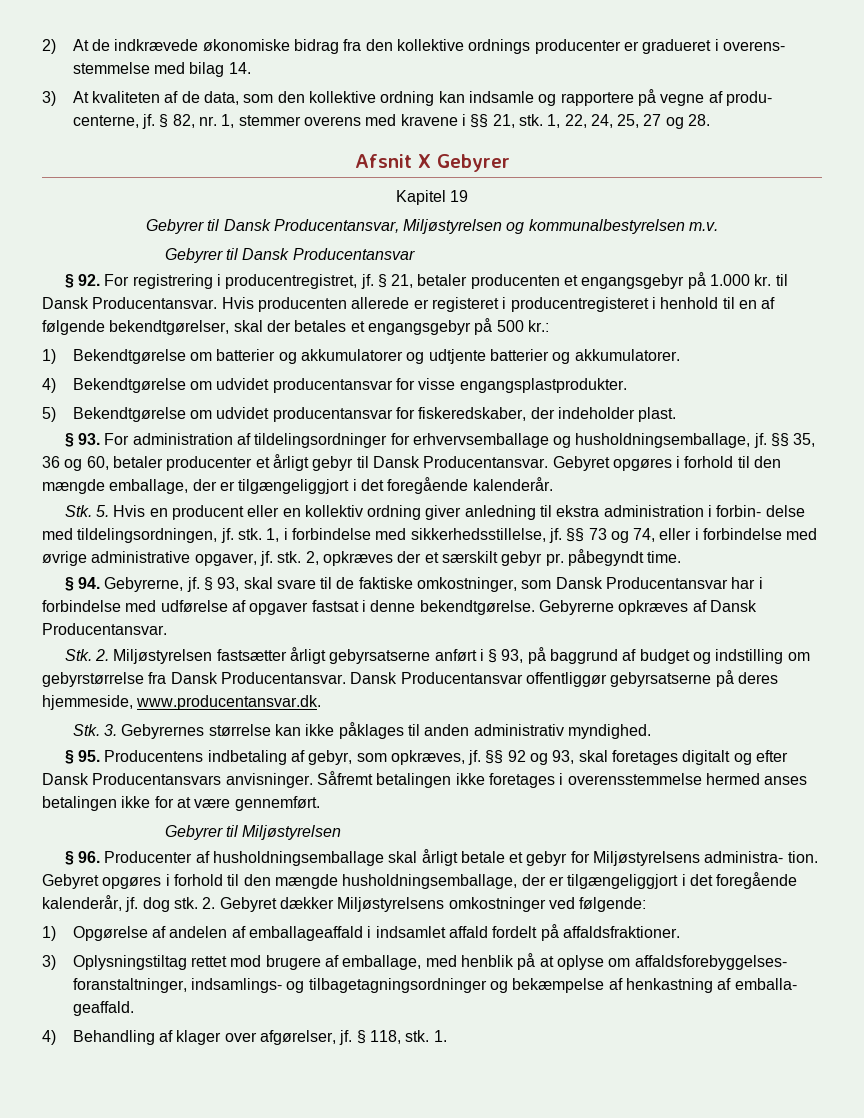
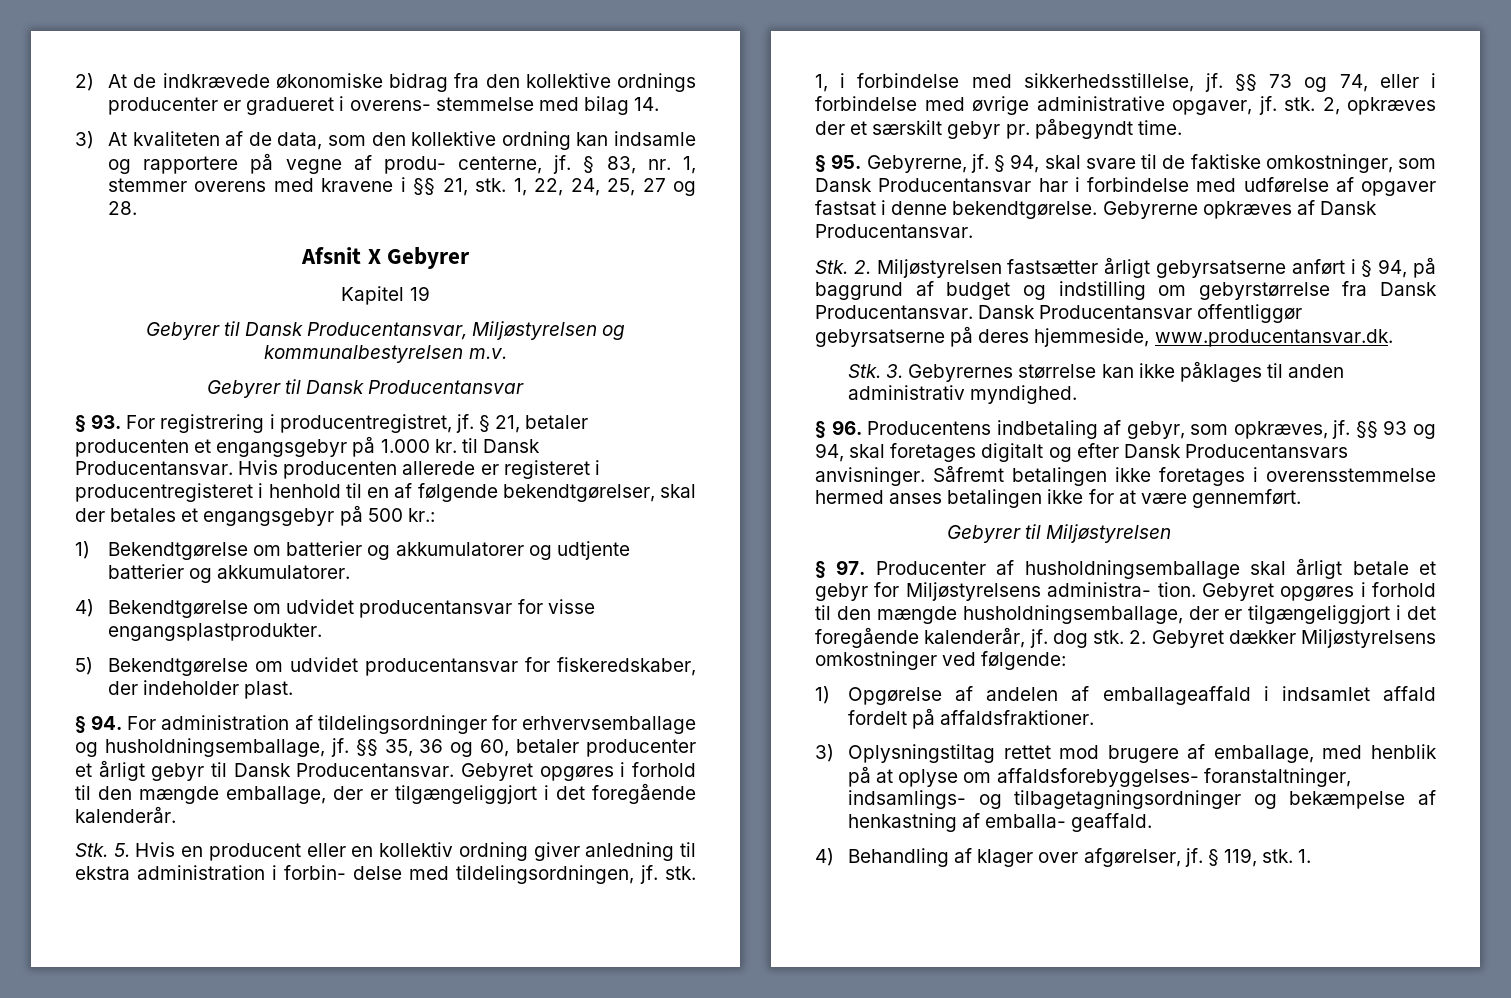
- § 82, nr. 1, stemmer overens med kravene i §§ 21, stk.
+ § 83, nr. 1, stemmer overens med kravene i §§ 21, stk.
- § 92. For registrering i producentregistret, jf.
+ § 93. For registrering i producentregistret, jf.
- § 93. For administration af tildelingsordninger for erhvervsemballage og husholdningsemballage, jf.
+ § 94. For administration af tildelingsordninger for erhvervsemballage og husholdningsemballage, jf.
- § 94. Gebyrerne, jf.
+ § 95. Gebyrerne, jf.
- § 93, skal svare til de faktiske omkostninger, som Dansk Producentansvar har i forbindelse med udførelse af opgaver fastsat i denne bekendtgørelse.
+ § 94, skal svare til de faktiske omkostninger, som Dansk Producentansvar har i forbindelse med udførelse af opgaver fastsat i denne bekendtgørelse.
- Stk. 2. Miljøstyrelsen fastsætter årligt gebyrsatserne anført i § 93, på baggrund af budget og indstilling om gebyrstørrelse fra Dansk Producentansvar.
+ Stk. 2. Miljøstyrelsen fastsætter årligt gebyrsatserne anført i § 94, på baggrund af budget og indstilling om gebyrstørrelse fra Dansk Producentansvar.
- § 95. Producentens indbetaling af gebyr, som opkræves, jf.
+ § 96. Producentens indbetaling af gebyr, som opkræves, jf.
- §§ 92 og 93, skal foretages digitalt og efter Dansk Producentansvars anvisninger.
+ §§ 93 og 94, skal foretages digitalt og efter Dansk Producentansvars anvisninger.
- § 96. Producenter af husholdningsemballage skal årligt betale et gebyr for Miljøstyrelsens administra- tion.
+ § 97. Producenter af husholdningsemballage skal årligt betale et gebyr for Miljøstyrelsens administra- tion.
- § 118, stk.
+ § 119, stk.

